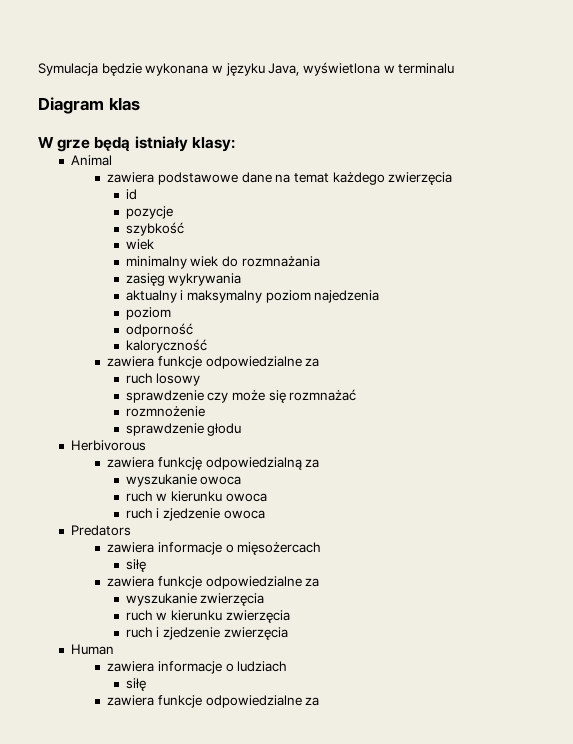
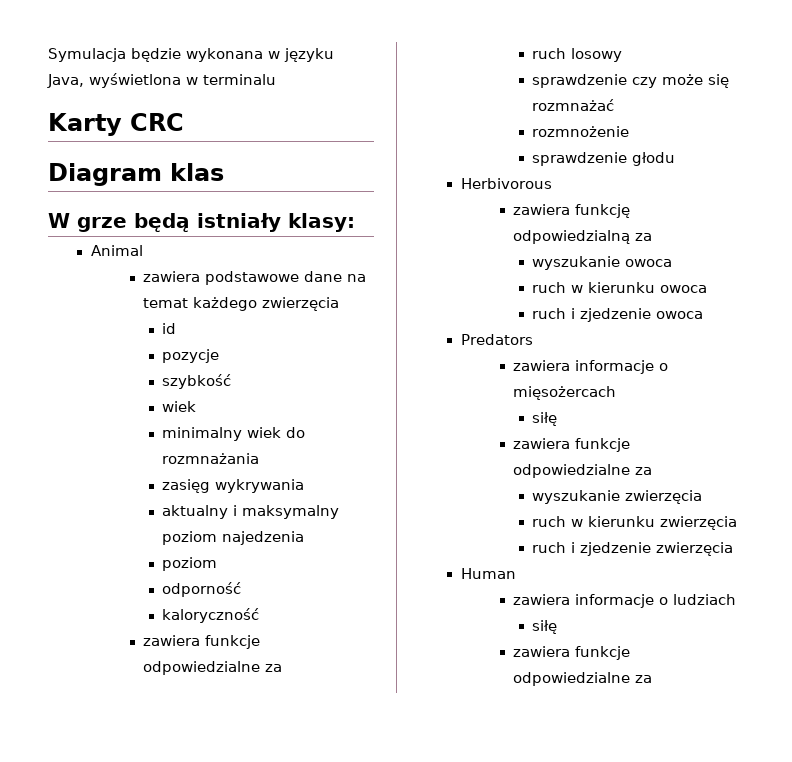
+ Karty CRC

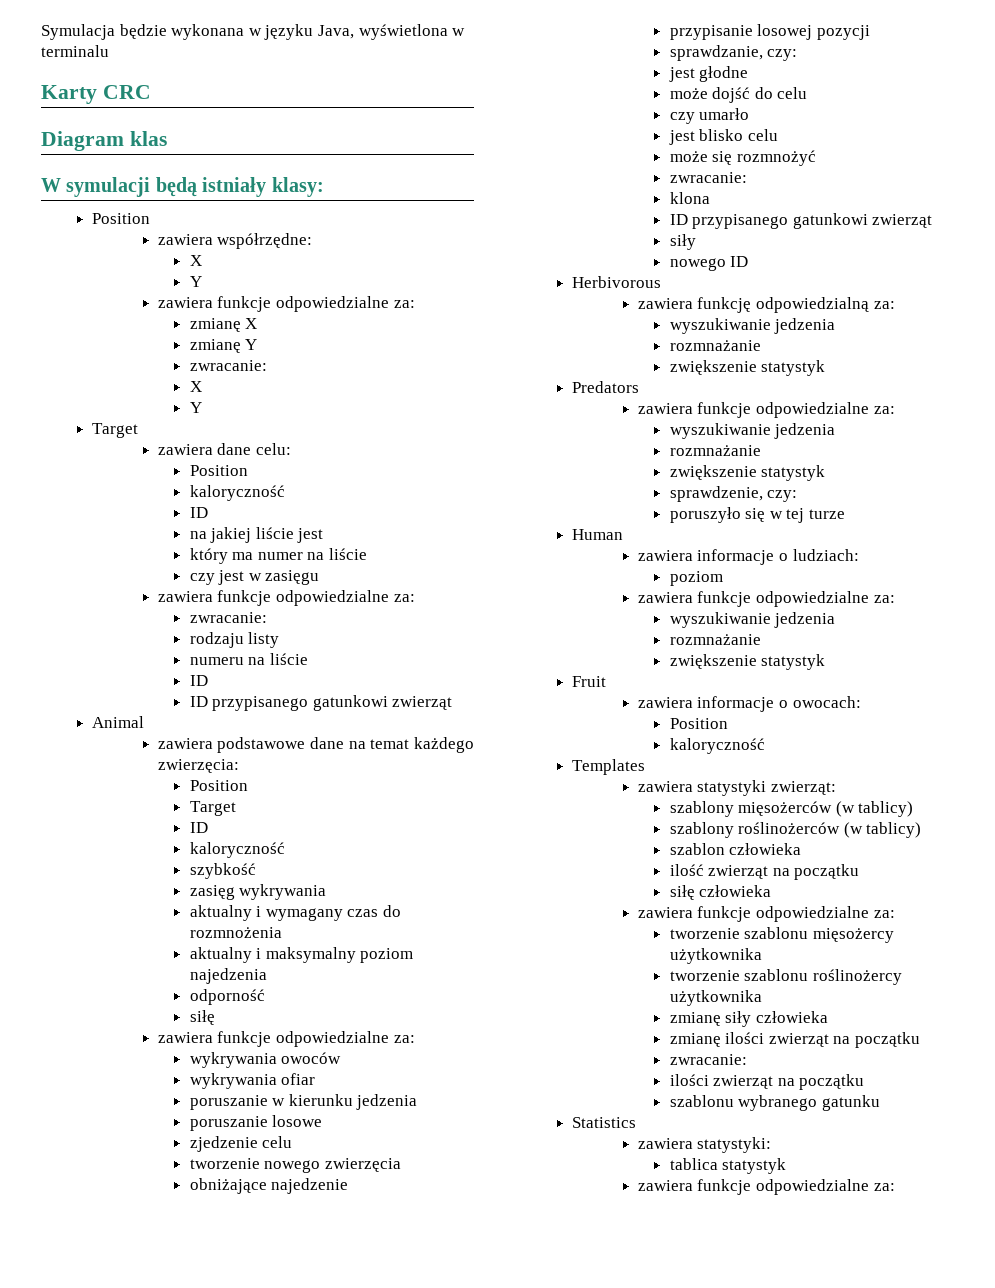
- W grze będą istniały klasy:
+ W symulacji będą istniały klasy:
+ Position
+ zawiera współrzędne:
+ X
+ Y
+ zawiera funkcje odpowiedzialne za:
+ zmianę X
+ zmianę Y
+ zwracanie:
+ X
+ Y
+ Target
+ zawiera dane celu:
+ Position
+ kaloryczność
+ ID
+ na jakiej liście jest
+ który ma numer na liście
+ czy jest w zasięgu
+ zawiera funkcje odpowiedzialne za:
+ zwracanie:
+ rodzaju listy
+ numeru na liście
+ ID
+ ID przypisanego gatunkowi zwierząt
- zawiera podstawowe dane na temat każdego zwierzęcia
- id
- pozycje
+ zawiera podstawowe dane na temat każdego zwierzęcia:
+ Position
+ Target
+ ID
+ kaloryczność
  szybkość
- wiek
- minimalny wiek do rozmnażania
  zasięg wykrywania
+ aktualny i wymagany czas do rozmnożenia
  aktualny i maksymalny poziom najedzenia
- poziom
  odporność
- kaloryczność
- zawiera funkcje odpowiedzialne za
- ruch losowy
- sprawdzenie czy może się rozmnażać
- rozmnożenie
- sprawdzenie głodu
+ siłę
+ zawiera funkcje odpowiedzialne za:
+ wykrywania owoców
+ wykrywania ofiar
+ poruszanie w kierunku jedzenia
+ poruszanie losowe
+ zjedzenie celu
+ tworzenie nowego zwierzęcia
+ obniżające najedzenie
+ przypisanie losowej pozycji
+ sprawdzanie, czy:
+ jest głodne
+ może dojść do celu
+ czy umarło
+ jest blisko celu
+ może się rozmnożyć
+ zwracanie:
+ klona
+ ID przypisanego gatunkowi zwierząt
+ siły
+ nowego ID
  Herbivorous
- zawiera funkcję odpowiedzialną za
- wyszukanie owoca
- ruch w kierunku owoca
- ruch i zjedzenie owoca
+ zawiera funkcję odpowiedzialną za:
+ wyszukiwanie jedzenia
+ rozmnażanie
+ zwiększenie statystyk
  Predators
- zawiera informacje o mięsożercach
- siłę
- zawiera funkcje odpowiedzialne za
- wyszukanie zwierzęcia
- ruch w kierunku zwierzęcia
- ruch i zjedzenie zwierzęcia
+ zawiera funkcje odpowiedzialne za:
+ wyszukiwanie jedzenia
+ rozmnażanie
+ zwiększenie statystyk
+ sprawdzenie, czy:
+ poruszyło się w tej turze
- zawiera informacje o ludziach
- siłę
- zawiera funkcje odpowiedzialne za
+ zawiera informacje o ludziach:
+ poziom
+ zawiera funkcje odpowiedzialne za:
+ wyszukiwanie jedzenia
+ rozmnażanie
+ zwiększenie statystyk
+ Fruit
+ zawiera informacje o owocach:
+ Position
+ kaloryczność
+ Templates
+ zawiera statystyki zwierząt:
+ szablony mięsożerców (w tablicy)
+ szablony roślinożerców (w tablicy)
+ szablon człowieka
+ ilość zwierząt na początku
+ siłę człowieka
+ zawiera funkcje odpowiedzialne za:
+ tworzenie szablonu mięsożercy użytkownika
+ tworzenie szablonu roślinożercy użytkownika
+ zmianę siły człowieka
+ zmianę ilości zwierząt na początku
+ zwracanie:
+ ilości zwierząt na początku
+ szablonu wybranego gatunku
+ Statistics
+ zawiera statystyki:
+ tablica statystyk
+ zawiera funkcje odpowiedzialne za:

